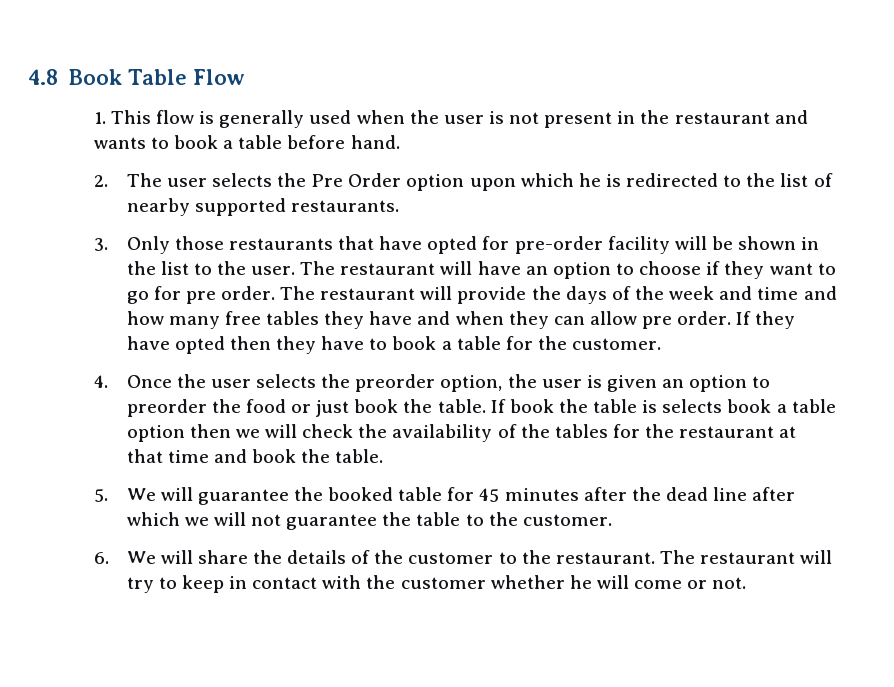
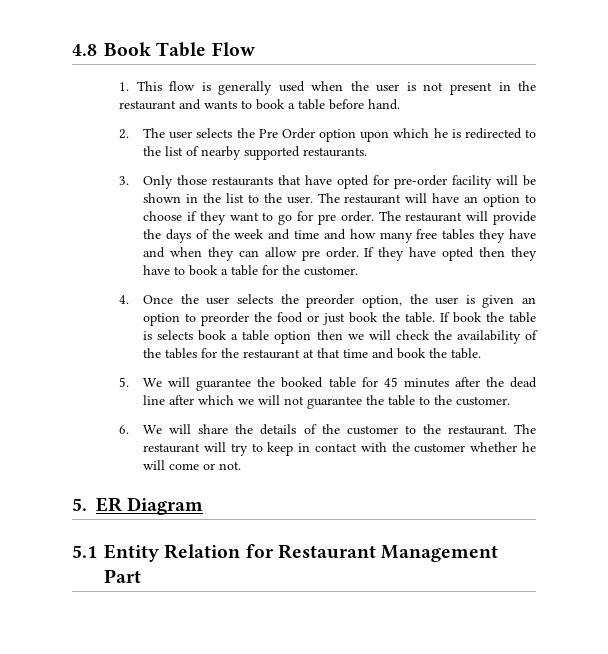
+ 5. ER Diagram
+ 5.1 Entity Relation for Restaurant Management Part

